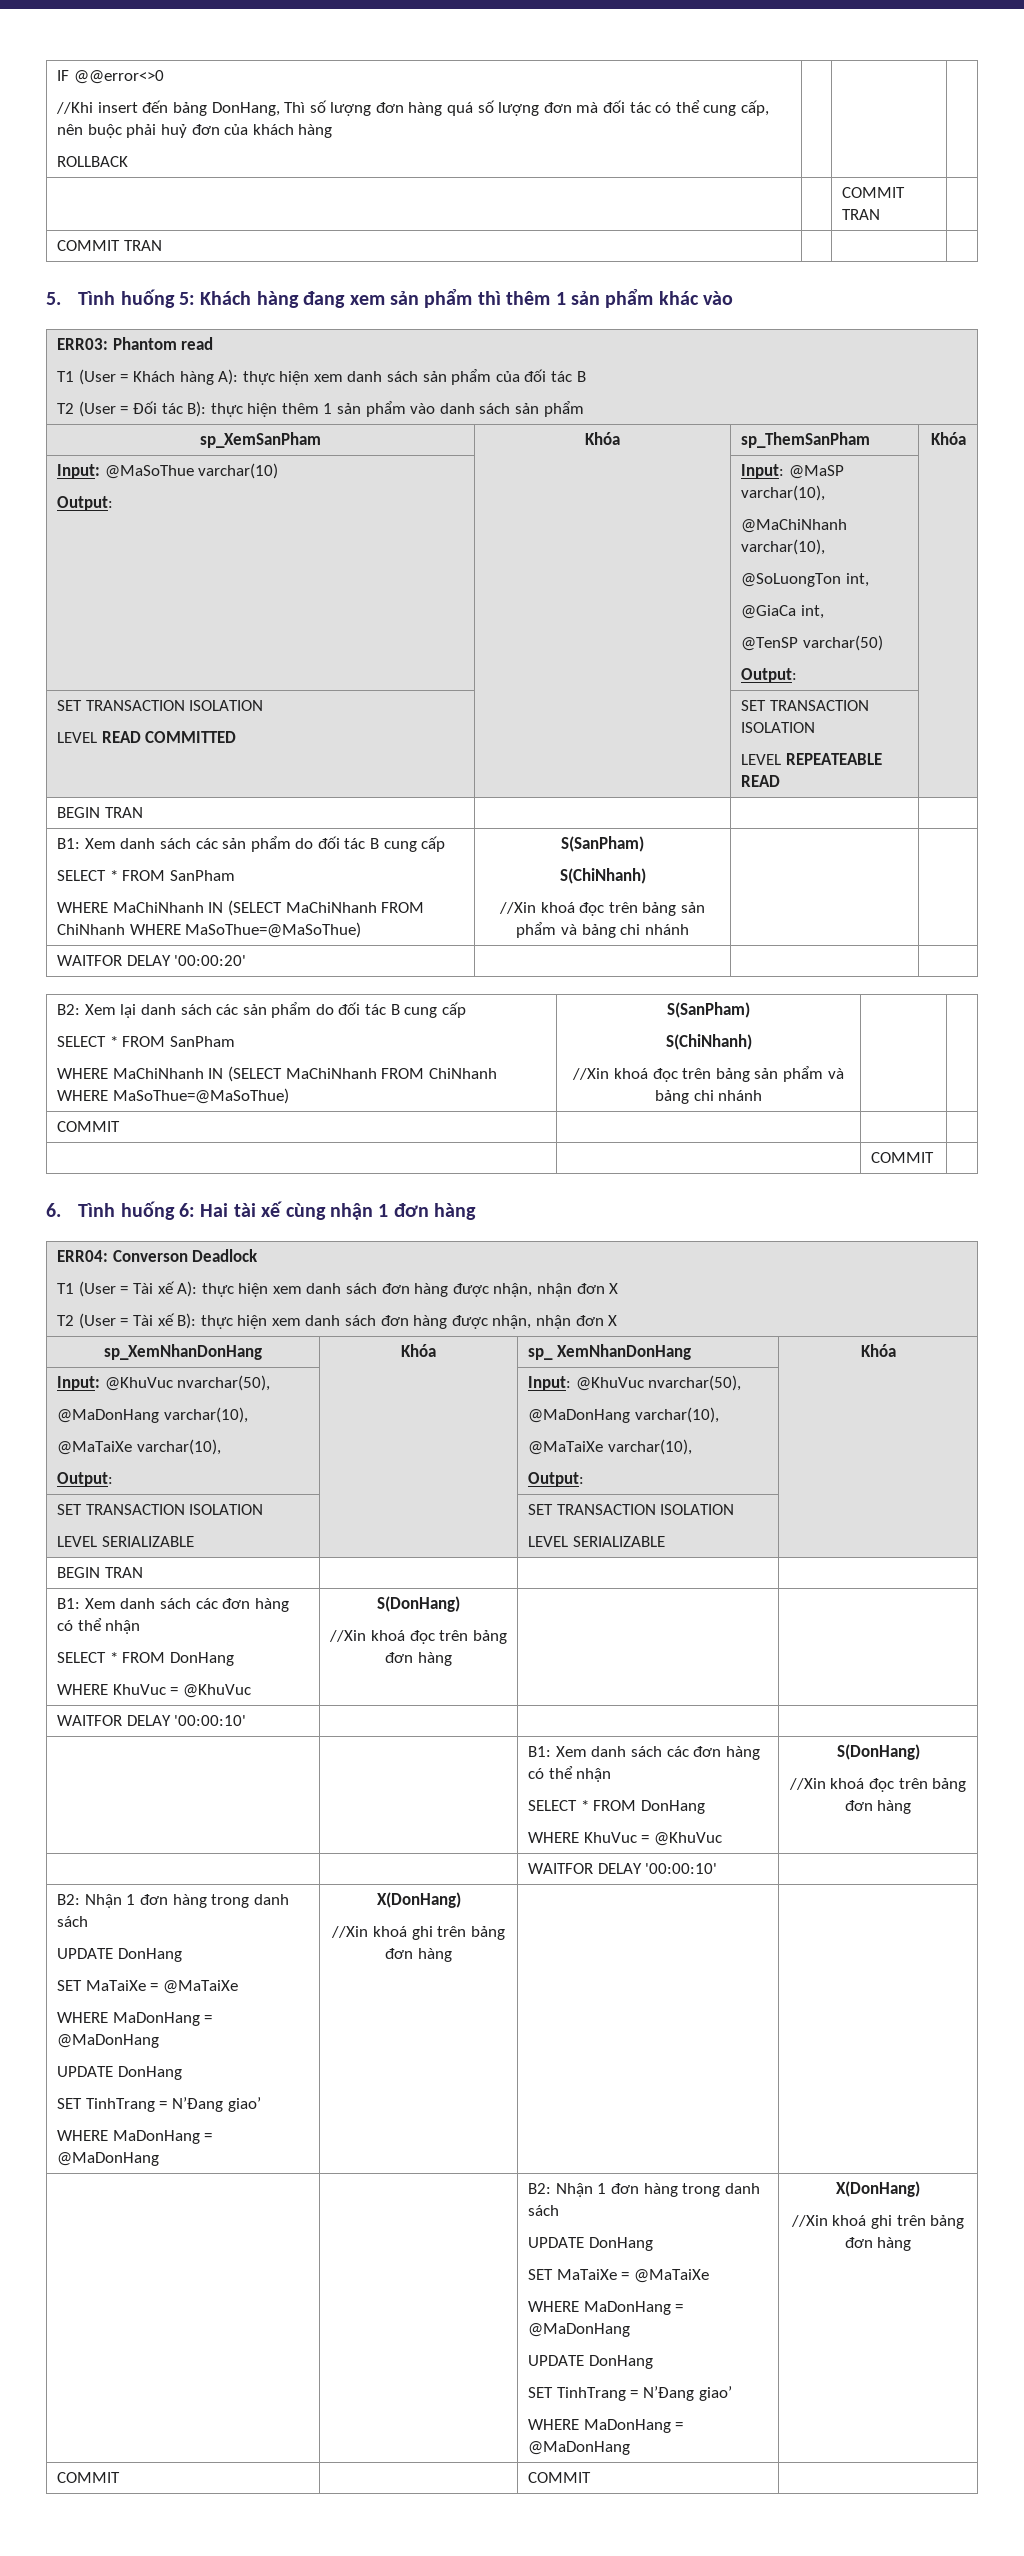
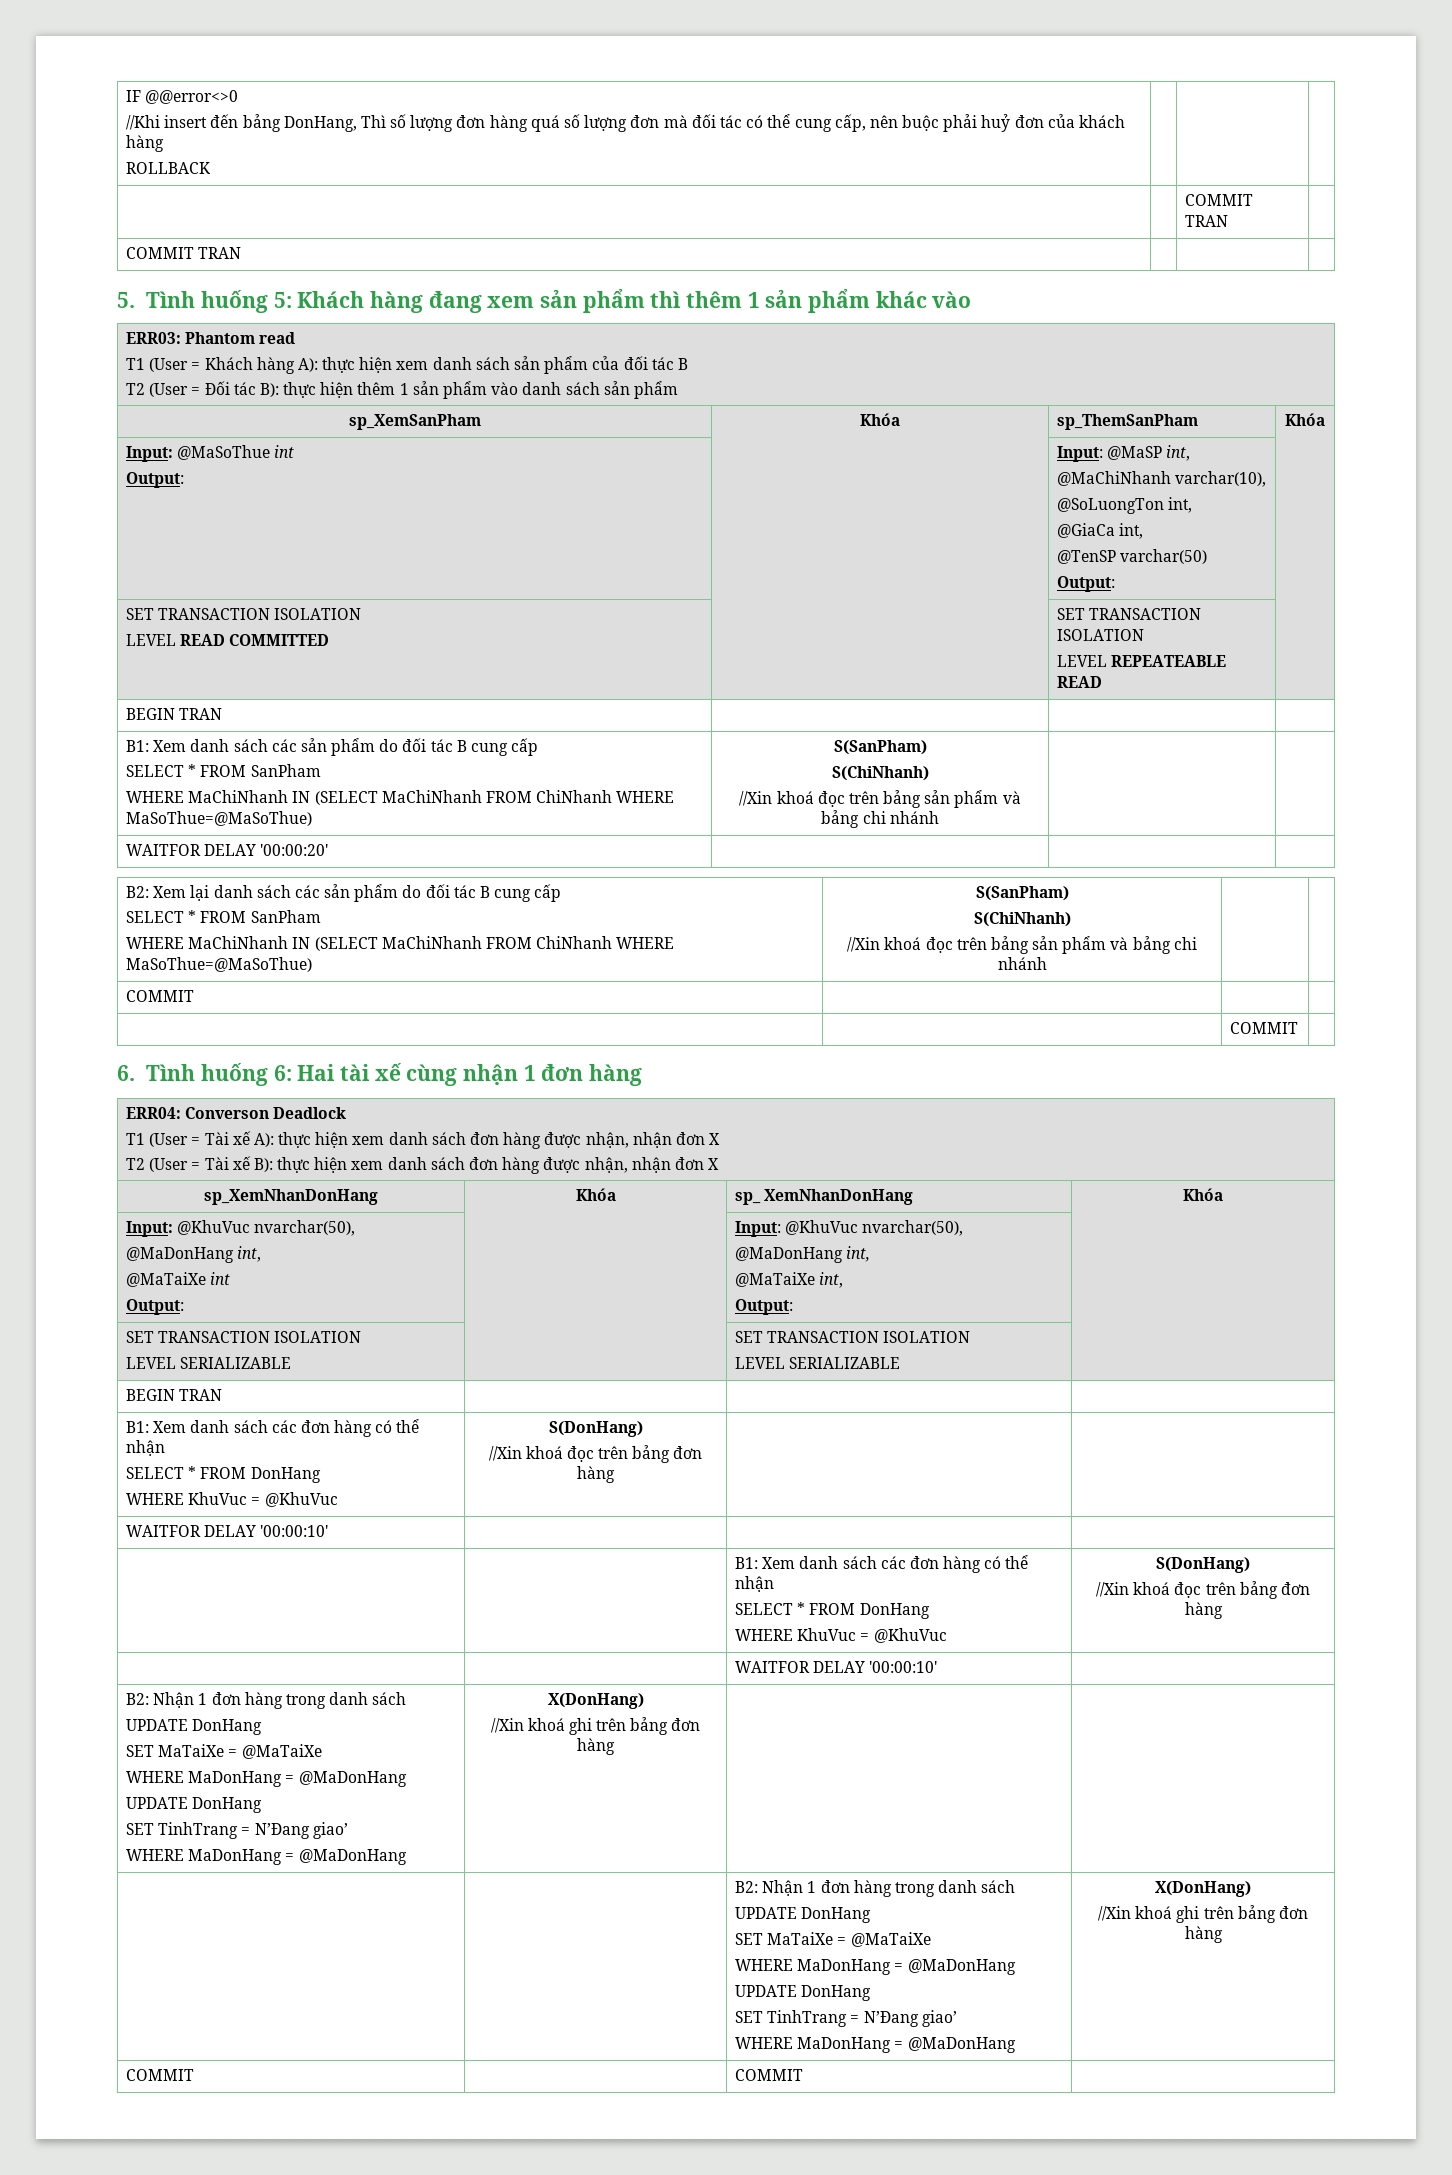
- Input: @MaSoThue varchar(10)
- Output: | | Input: @MaSP varchar(10),
+ Input: @MaSoThue int
+ Output: | | Input: @MaSP int,
  sp_XemNhanDonHang | Khóa | sp_ XemNhanDonHang | Khóa
  Input: @KhuVuc nvarchar(50),
- @MaDonHang varchar(10),
- @MaTaiXe varchar(10),
+ @MaDonHang int,
+ @MaTaiXe int
  Output: | | Input: @KhuVuc nvarchar(50),
- @MaDonHang varchar(10),
- @MaTaiXe varchar(10),
+ @MaDonHang int,
+ @MaTaiXe int,

